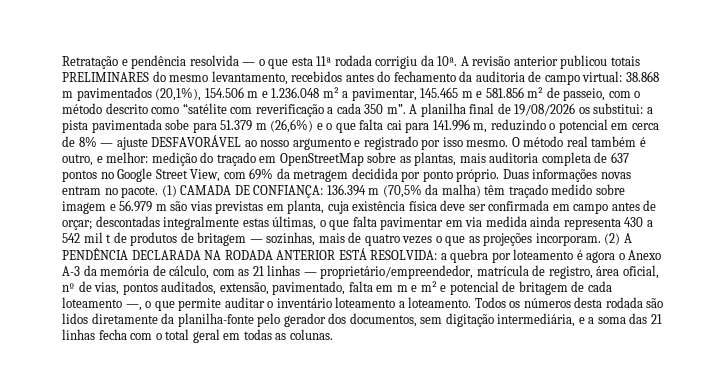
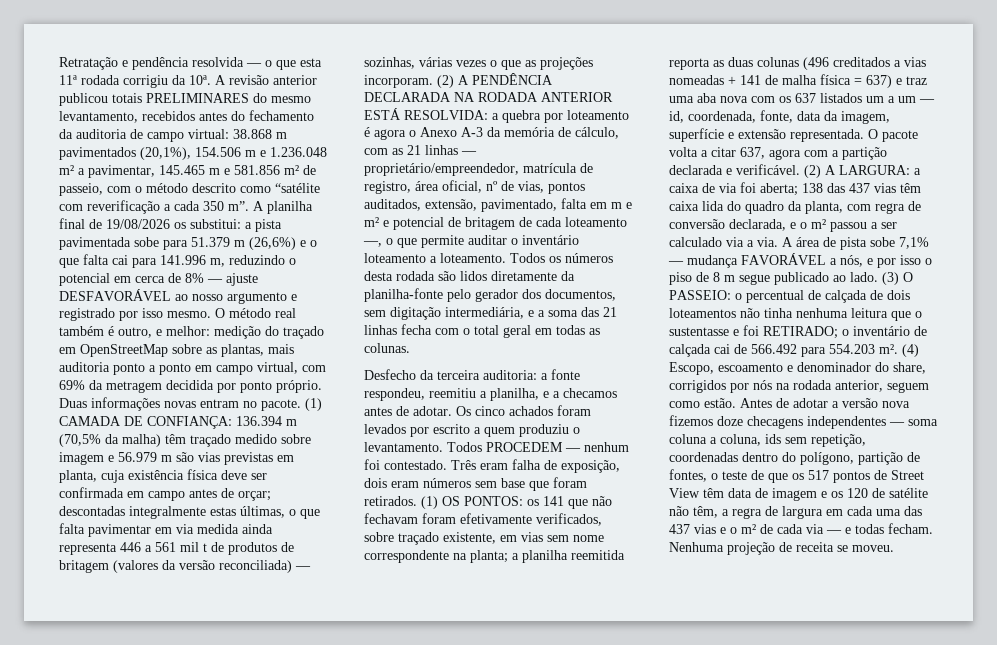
- O método real também é outro, e melhor: medição do traçado em OpenStreetMap sobre as plantas, mais auditoria completa de 637 pontos no Google Street View, com 69% da metragem decidida por ponto próprio.
+ O método real também é outro, e melhor: medição do traçado em OpenStreetMap sobre as plantas, mais auditoria ponto a ponto em campo virtual, com 69% da metragem decidida por ponto próprio.
- (1) CAMADA DE CONFIANÇA: 136.394 m (70,5% da malha) têm traçado medido sobre imagem e 56.979 m são vias previstas em planta, cuja existência física deve ser confirmada em campo antes de orçar; descontadas integralmente estas últimas, o que falta pavimentar em via medida ainda representa 430 a 542 mil t de produtos de britagem — sozinhas, mais de quatro vezes o que as projeções incorporam.
+ (1) CAMADA DE CONFIANÇA: 136.394 m (70,5% da malha) têm traçado medido sobre imagem e 56.979 m são vias previstas em planta, cuja existência física deve ser confirmada em campo antes de orçar; descontadas integralmente estas últimas, o que falta pavimentar em via medida ainda representa 446 a 561 mil t de produtos de britagem (valores da versão reconciliada) — sozinhas, várias vezes o que as projeções incorporam.
+ Desfecho da terceira auditoria: a fonte respondeu, reemitiu a planilha, e a checamos antes de adotar. Os cinco achados foram levados por escrito a quem produziu o levantamento. Todos PROCEDEM — nenhum foi contestado. Três eram falha de exposição, dois eram números sem base que foram retirados. (1) OS PONTOS: os 141 que não fechavam foram efetivamente verificados, sobre traçado existente, em vias sem nome correspondente na planta; a planilha reemitida reporta as duas colunas (496 creditados a vias nomeadas + 141 de malha física = 637) e traz uma aba nova com os 637 listados um a um — id, coordenada, fonte, data da imagem, superfície e extensão representada. O pacote volta a citar 637, agora com a partição declarada e verificável. (2) A LARGURA: a caixa de via foi aberta; 138 das 437 vias têm caixa lida do quadro da planta, com regra de conversão declarada, e o m² passou a ser calculado via a via. A área de pista sobe 7,1% — mudança FAVORÁVEL a nós, e por isso o piso de 8 m segue publicado ao lado. (3) O PASSEIO: o percentual de calçada de dois loteamentos não tinha nenhuma leitura que o sustentasse e foi RETIRADO; o inventário de calçada cai de 566.492 para 554.203 m². (4) Escopo, escoamento e denominador do share, corrigidos por nós na rodada anterior, seguem como estão. Antes de adotar a versão nova fizemos doze checagens independentes — soma coluna a coluna, ids sem repetição, coordenadas dentro do polígono, partição de fontes, o teste de que os 517 pontos de Street View têm data de imagem e os 120 de satélite não têm, a regra de largura em cada uma das 437 vias e o m² de cada via — e todas fecham. Nenhuma projeção de receita se moveu.

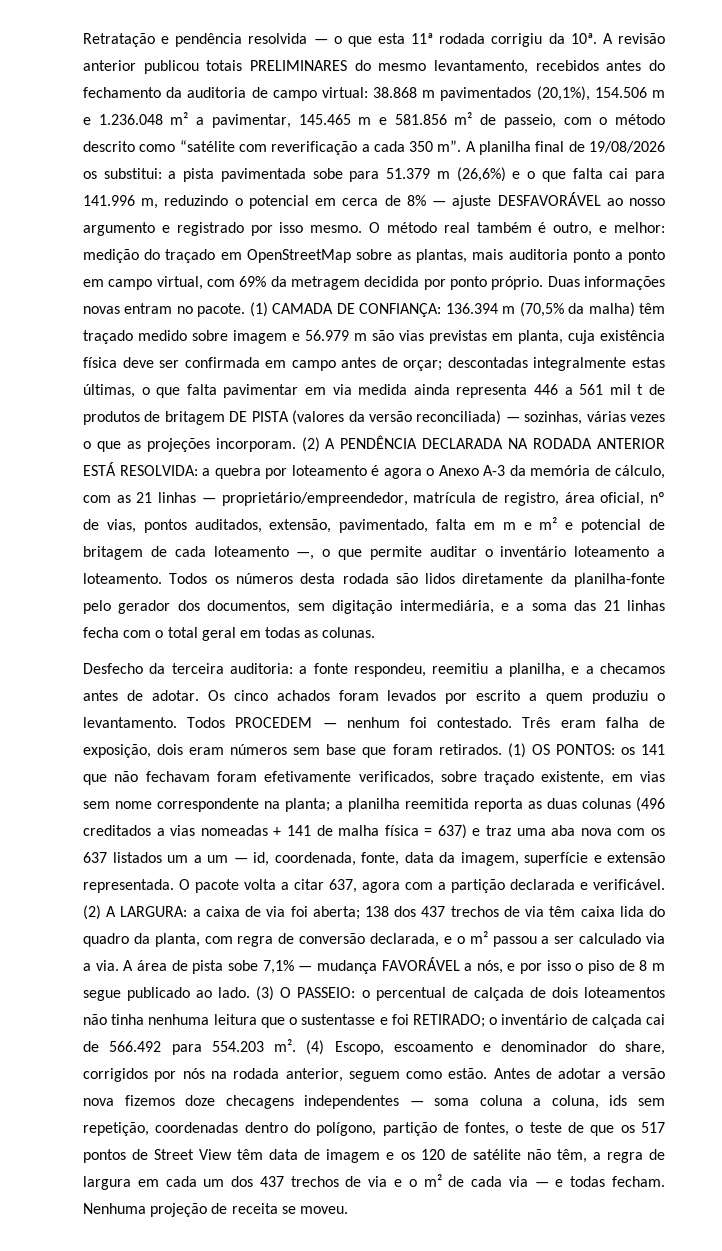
- descontadas integralmente estas últimas, o que falta pavimentar em via medida ainda representa 446 a 561 mil t de produtos de britagem (valores da versão reconciliada) — sozinhas, várias vezes o que as projeções incorporam.
+ descontadas integralmente estas últimas, o que falta pavimentar em via medida ainda representa 446 a 561 mil t de produtos de britagem DE PISTA (valores da versão reconciliada) — sozinhas, várias vezes o que as projeções incorporam.
- (2) A LARGURA: a caixa de via foi aberta; 138 das 437 vias têm caixa lida do quadro da planta, com regra de conversão declarada, e o m² passou a ser calculado via a via.
+ (2) A LARGURA: a caixa de via foi aberta; 138 dos 437 trechos de via têm caixa lida do quadro da planta, com regra de conversão declarada, e o m² passou a ser calculado via a via.
- Antes de adotar a versão nova fizemos doze checagens independentes — soma coluna a coluna, ids sem repetição, coordenadas dentro do polígono, partição de fontes, o teste de que os 517 pontos de Street View têm data de imagem e os 120 de satélite não têm, a regra de largura em cada uma das 437 vias e o m² de cada via — e todas fecham.
+ Antes de adotar a versão nova fizemos doze checagens independentes — soma coluna a coluna, ids sem repetição, coordenadas dentro do polígono, partição de fontes, o teste de que os 517 pontos de Street View têm data de imagem e os 120 de satélite não têm, a regra de largura em cada um dos 437 trechos de via e o m² de cada via — e todas fecham.

